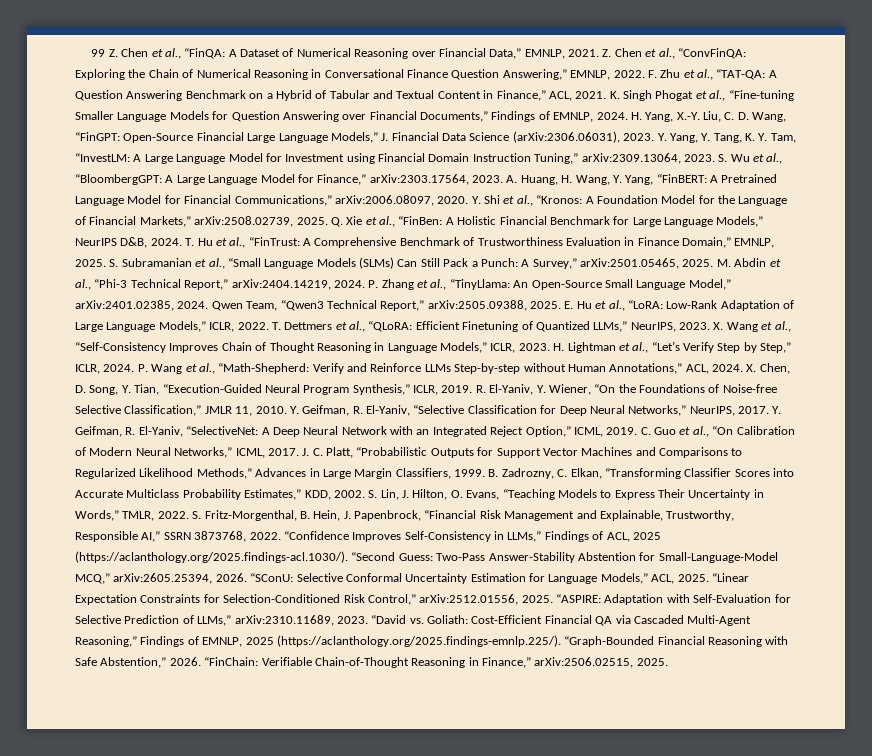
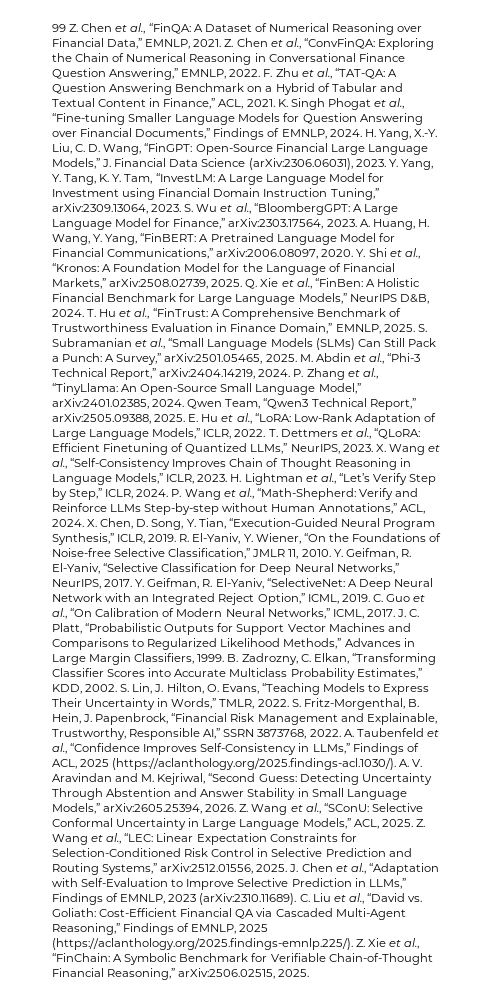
- “Confidence Improves Self-Consistency in LLMs,” Findings of ACL, 2025 (https://aclanthology.org/2025.findings-acl.1030/). “Second Guess: Two-Pass Answer-Stability Abstention for Small-Language-Model MCQ,” arXiv:2605.25394, 2026. “SConU: Selective Conformal Uncertainty Estimation for Language Models,” ACL, 2025.
+ A. Taubenfeld et al., “Confidence Improves Self-Consistency in LLMs,” Findings of ACL, 2025 (https://aclanthology.org/2025.findings-acl.1030/). A. V. Aravindan and M. Kejriwal, “Second Guess: Detecting Uncertainty Through Abstention and Answer Stability in Small Language Models,” arXiv:2605.25394, 2026. Z. Wang et al., “SConU: Selective Conformal Uncertainty in Large Language Models,” ACL, 2025.
- “Linear Expectation Constraints for Selection-Conditioned Risk Control,” arXiv:2512.01556, 2025. “ASPIRE: Adaptation with Self-Evaluation for Selective Prediction of LLMs,” arXiv:2310.11689, 2023. “David vs. Goliath: Cost-Efficient Financial QA via Cascaded Multi-Agent Reasoning,” Findings of EMNLP, 2025 (https://aclanthology.org/2025.findings-emnlp.225/). “Graph-Bounded Financial Reasoning with Safe Abstention,” 2026. “FinChain: Verifiable Chain-of-Thought Reasoning in Finance,” arXiv:2506.02515, 2025.
+ Z. Wang et al., “LEC: Linear Expectation Constraints for Selection-Conditioned Risk Control in Selective Prediction and Routing Systems,” arXiv:2512.01556, 2025. J. Chen et al., “Adaptation with Self-Evaluation to Improve Selective Prediction in LLMs,” Findings of EMNLP, 2023 (arXiv:2310.11689). C. Liu et al., “David vs. Goliath: Cost-Efficient Financial QA via Cascaded Multi-Agent Reasoning,” Findings of EMNLP, 2025 (https://aclanthology.org/2025.findings-emnlp.225/). Z. Xie et al., “FinChain: A Symbolic Benchmark for Verifiable Chain-of-Thought Financial Reasoning,” arXiv:2506.02515, 2025.

